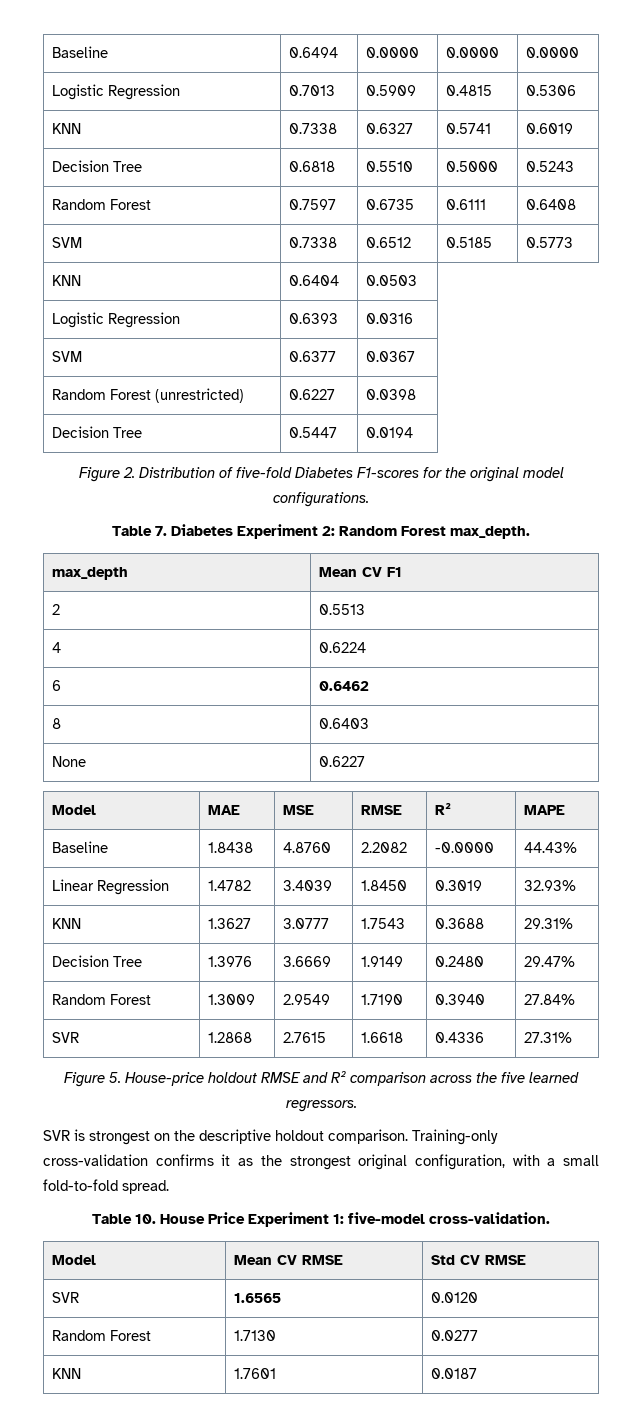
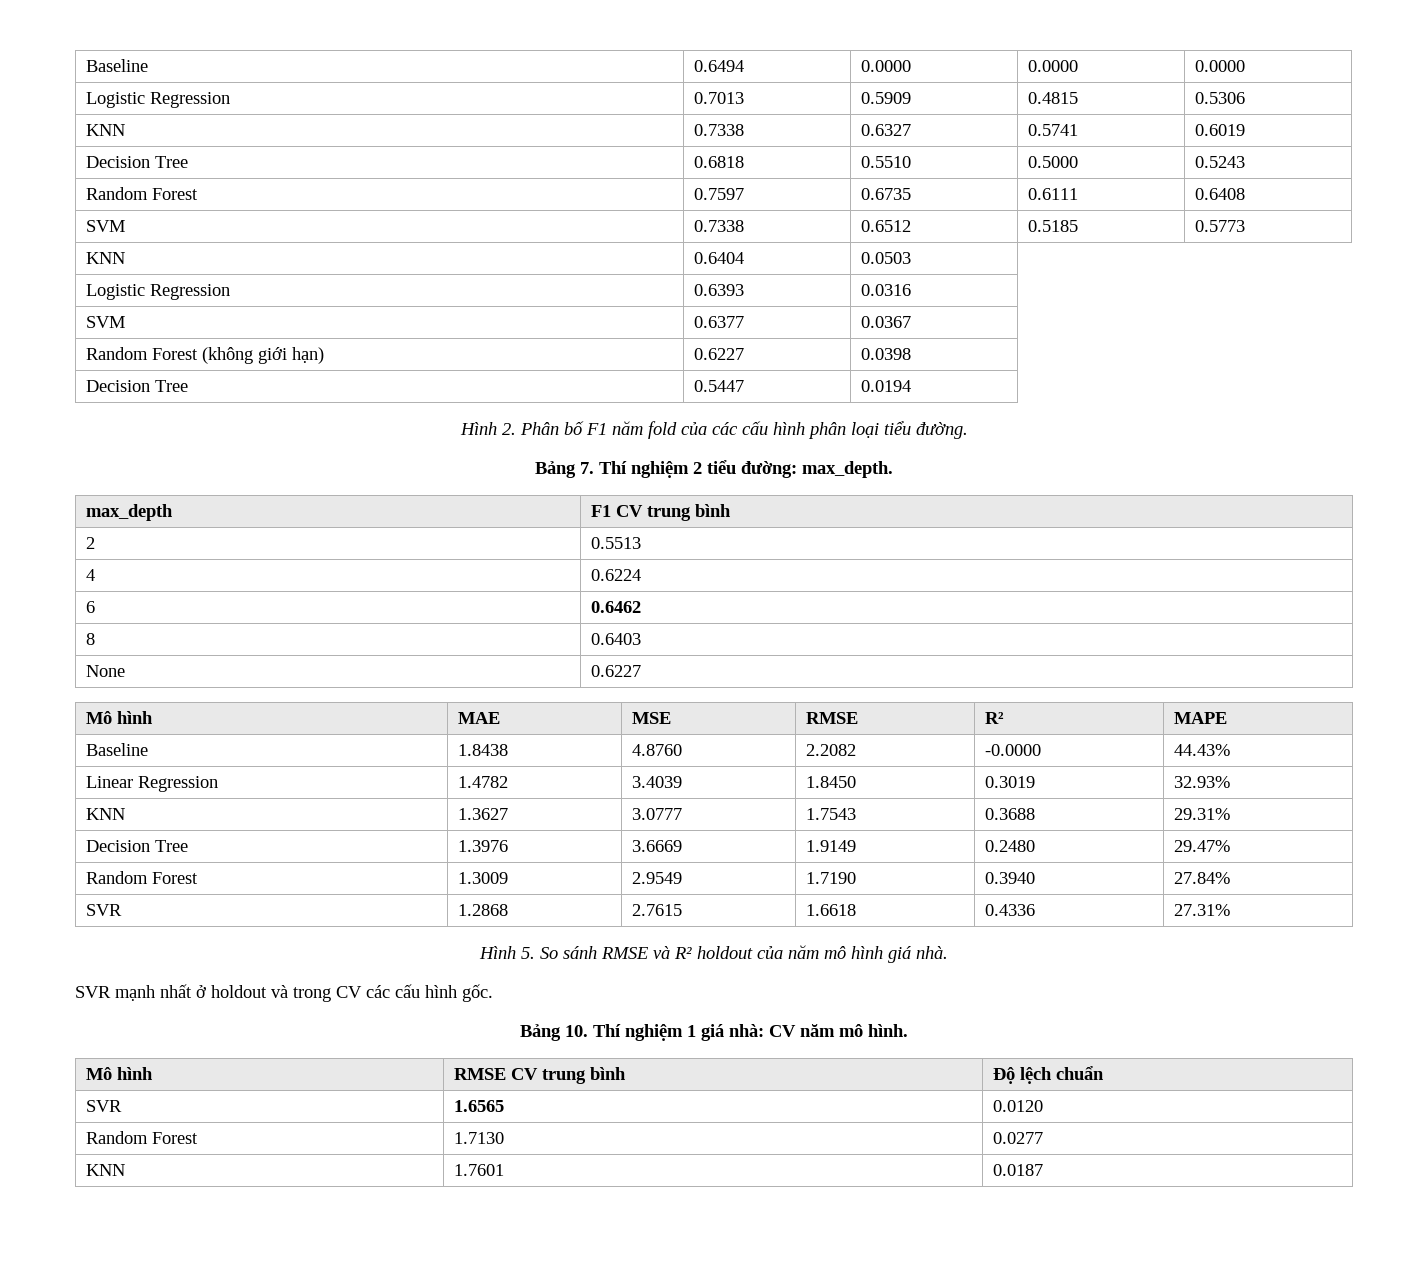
- Random Forest (unrestricted) | 0.6227 | 0.0398
+ Random Forest (không giới hạn) | 0.6227 | 0.0398
- Figure 2. Distribution of five-fold Diabetes F1-scores for the original model configurations.
- Table 7. Diabetes Experiment 2: Random Forest max_depth.
- max_depth | Mean CV F1
+ Hình 2. Phân bố F1 năm fold của các cấu hình phân loại tiểu đường.
+ Bảng 7. Thí nghiệm 2 tiểu đường: max_depth.
+ max_depth | F1 CV trung bình
- Model | MAE | MSE | RMSE | R² | MAPE
+ Mô hình | MAE | MSE | RMSE | R² | MAPE
- Figure 5. House-price holdout RMSE and R² comparison across the five learned regressors.
- SVR is strongest on the descriptive holdout comparison. Training-only cross-validation confirms it as the strongest original configuration, with a small fold-to-fold spread.
- Table 10. House Price Experiment 1: five-model cross-validation.
- Model | Mean CV RMSE | Std CV RMSE
+ Hình 5. So sánh RMSE và R² holdout của năm mô hình giá nhà.
+ SVR mạnh nhất ở holdout và trong CV các cấu hình gốc.
+ Bảng 10. Thí nghiệm 1 giá nhà: CV năm mô hình.
+ Mô hình | RMSE CV trung bình | Độ lệch chuẩn

